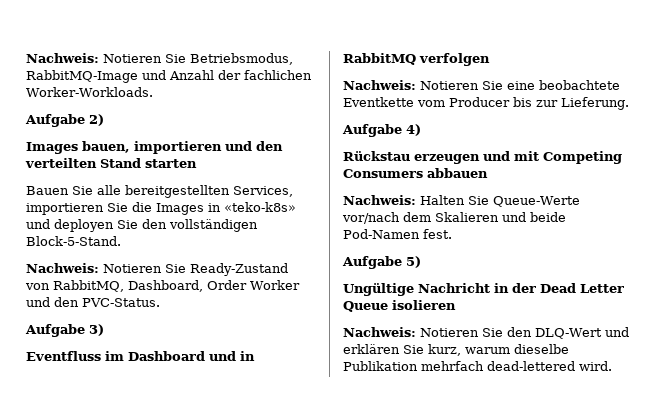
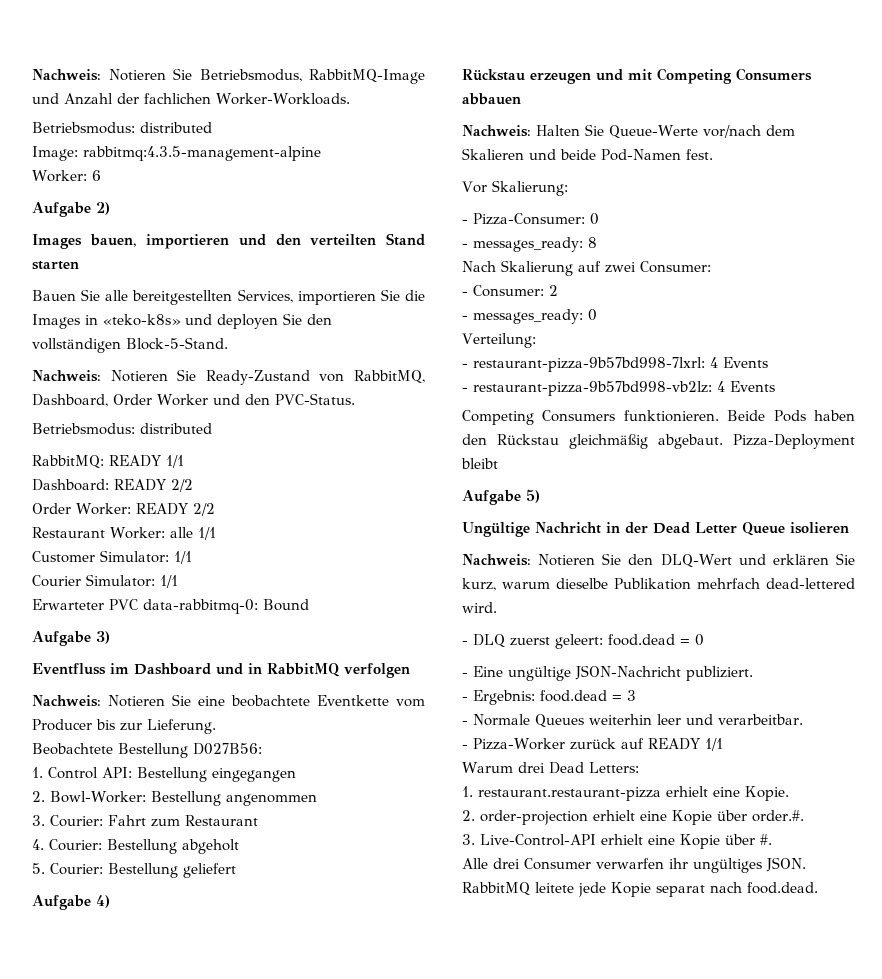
  Nachweis: Notieren Sie Betriebsmodus, RabbitMQ-Image und Anzahl der fachlichen Worker-Workloads.
+ Betriebsmodus: distributed
+ Image: rabbitmq:4.3.5-management-alpine
+ Worker: 6
  Nachweis: Notieren Sie Ready-Zustand von RabbitMQ, Dashboard, Order Worker und den PVC-Status.
+ Betriebsmodus: distributed
+ RabbitMQ: READY 1/1
+ Dashboard: READY 2/2
+ Order Worker: READY 2/2
+ Restaurant Worker: alle 1/1
+ Customer Simulator: 1/1
+ Courier Simulator: 1/1
+ Erwarteter PVC data-rabbitmq-0: Bound
+ Beobachtete Bestellung D027B56:
+ 1. Control API: Bestellung eingegangen
+ 2. Bowl-Worker: Bestellung angenommen
+ 3. Courier: Fahrt zum Restaurant
+ 4. Courier: Bestellung abgeholt
+ 5. Courier: Bestellung geliefert
+ Vor Skalierung:
+ - Pizza-Consumer: 0
+ - messages_ready: 8
+ Nach Skalierung auf zwei Consumer:
+ - Consumer: 2
+ - messages_ready: 0
+ Verteilung:
+ - restaurant-pizza-9b57bd998-7lxrl: 4 Events
+ - restaurant-pizza-9b57bd998-vb2lz: 4 Events
+ Competing Consumers funktionieren. Beide Pods haben den Rückstau gleichmäßig abgebaut. Pizza-Deployment bleibt
+ - DLQ zuerst geleert: food.dead = 0
+ - Eine ungültige JSON-Nachricht publiziert.
+ - Ergebnis: food.dead = 3
+ - Normale Queues weiterhin leer und verarbeitbar.
+ - Pizza-Worker zurück auf READY 1/1
+ Warum drei Dead Letters:
+ 1. restaurant.restaurant-pizza erhielt eine Kopie.
+ 2. order-projection erhielt eine Kopie über order.#.
+ 3. Live-Control-API erhielt eine Kopie über #.
+ Alle drei Consumer verwarfen ihr ungültiges JSON. RabbitMQ leitete jede Kopie separat nach food.dead.

